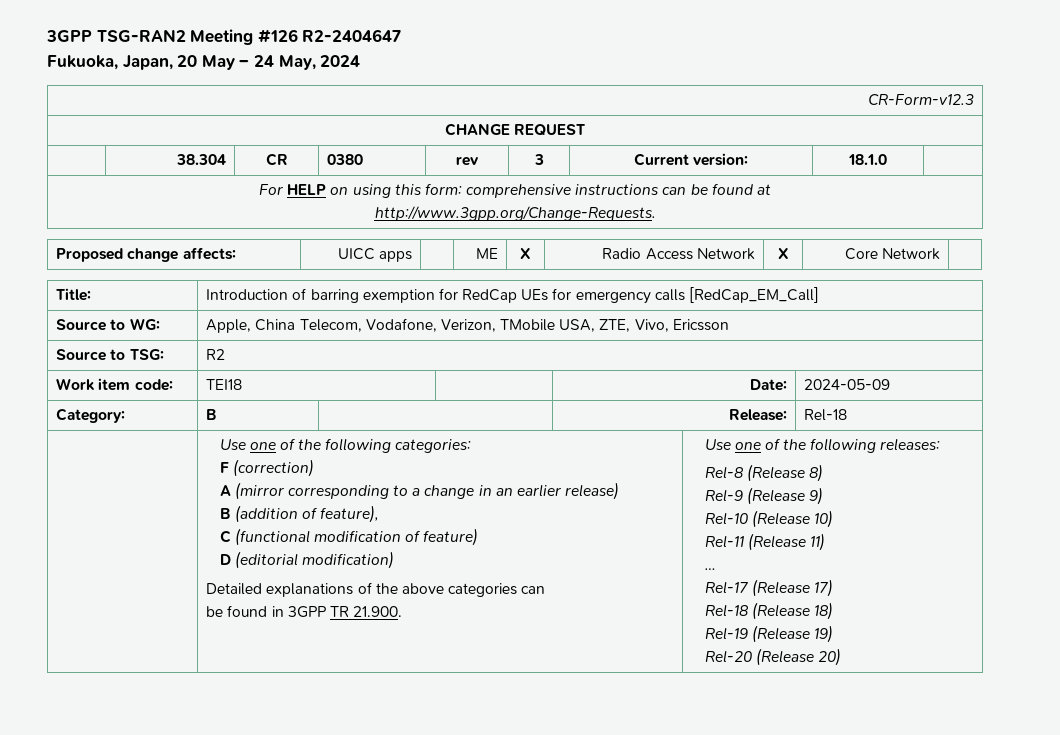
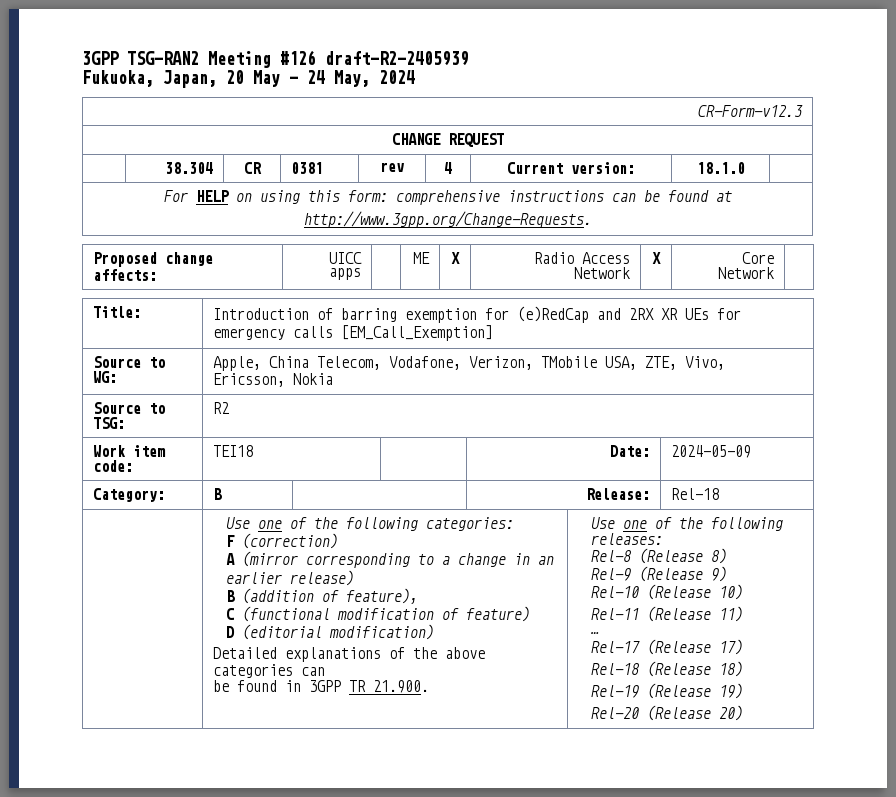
- 3GPP TSG-RAN2 Meeting #126 R2-2404647
+ 3GPP TSG-RAN2 Meeting #126 draft-R2-2405939
- | 38.304 | CR | 0380 | rev | 3 | Current version: | 18.1.0 |
+ | 38.304 | CR | 0381 | rev | 4 | Current version: | 18.1.0 |
- Title: | Introduction of barring exemption for RedCap UEs for emergency calls [RedCap_EM_Call]
+ Title: | Introduction of barring exemption for (e)RedCap and 2RX XR UEs for emergency calls [EM_Call_Exemption]
- Source to WG: | Apple, China Telecom, Vodafone, Verizon, TMobile USA, ZTE, Vivo, Ericsson
+ Source to WG: | Apple, China Telecom, Vodafone, Verizon, TMobile USA, ZTE, Vivo, Ericsson, Nokia

